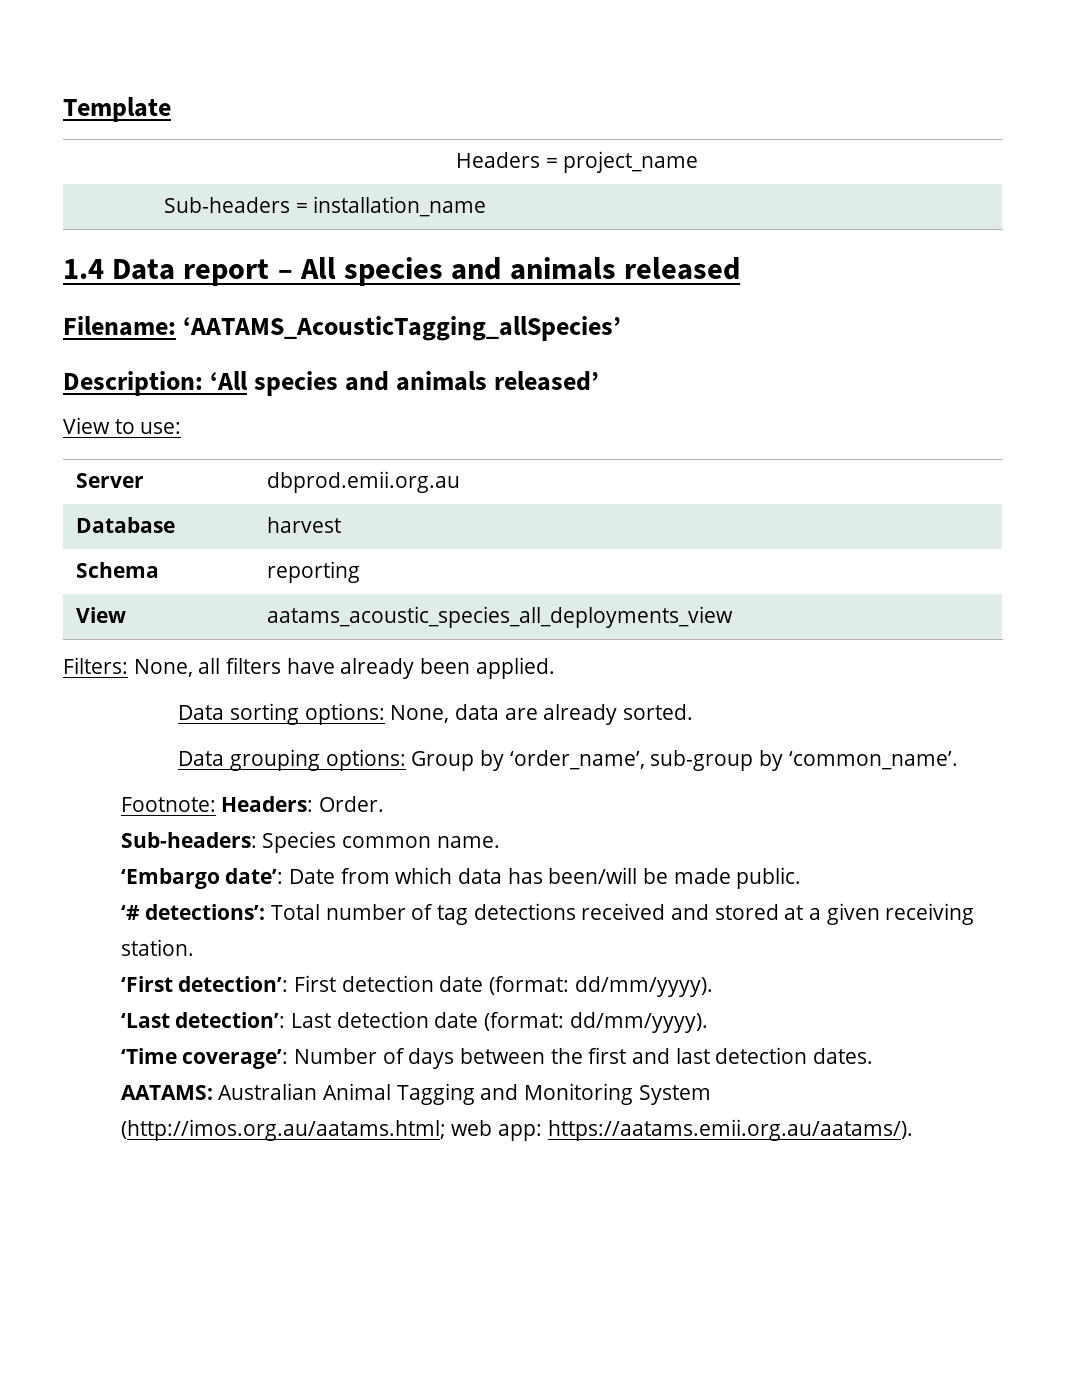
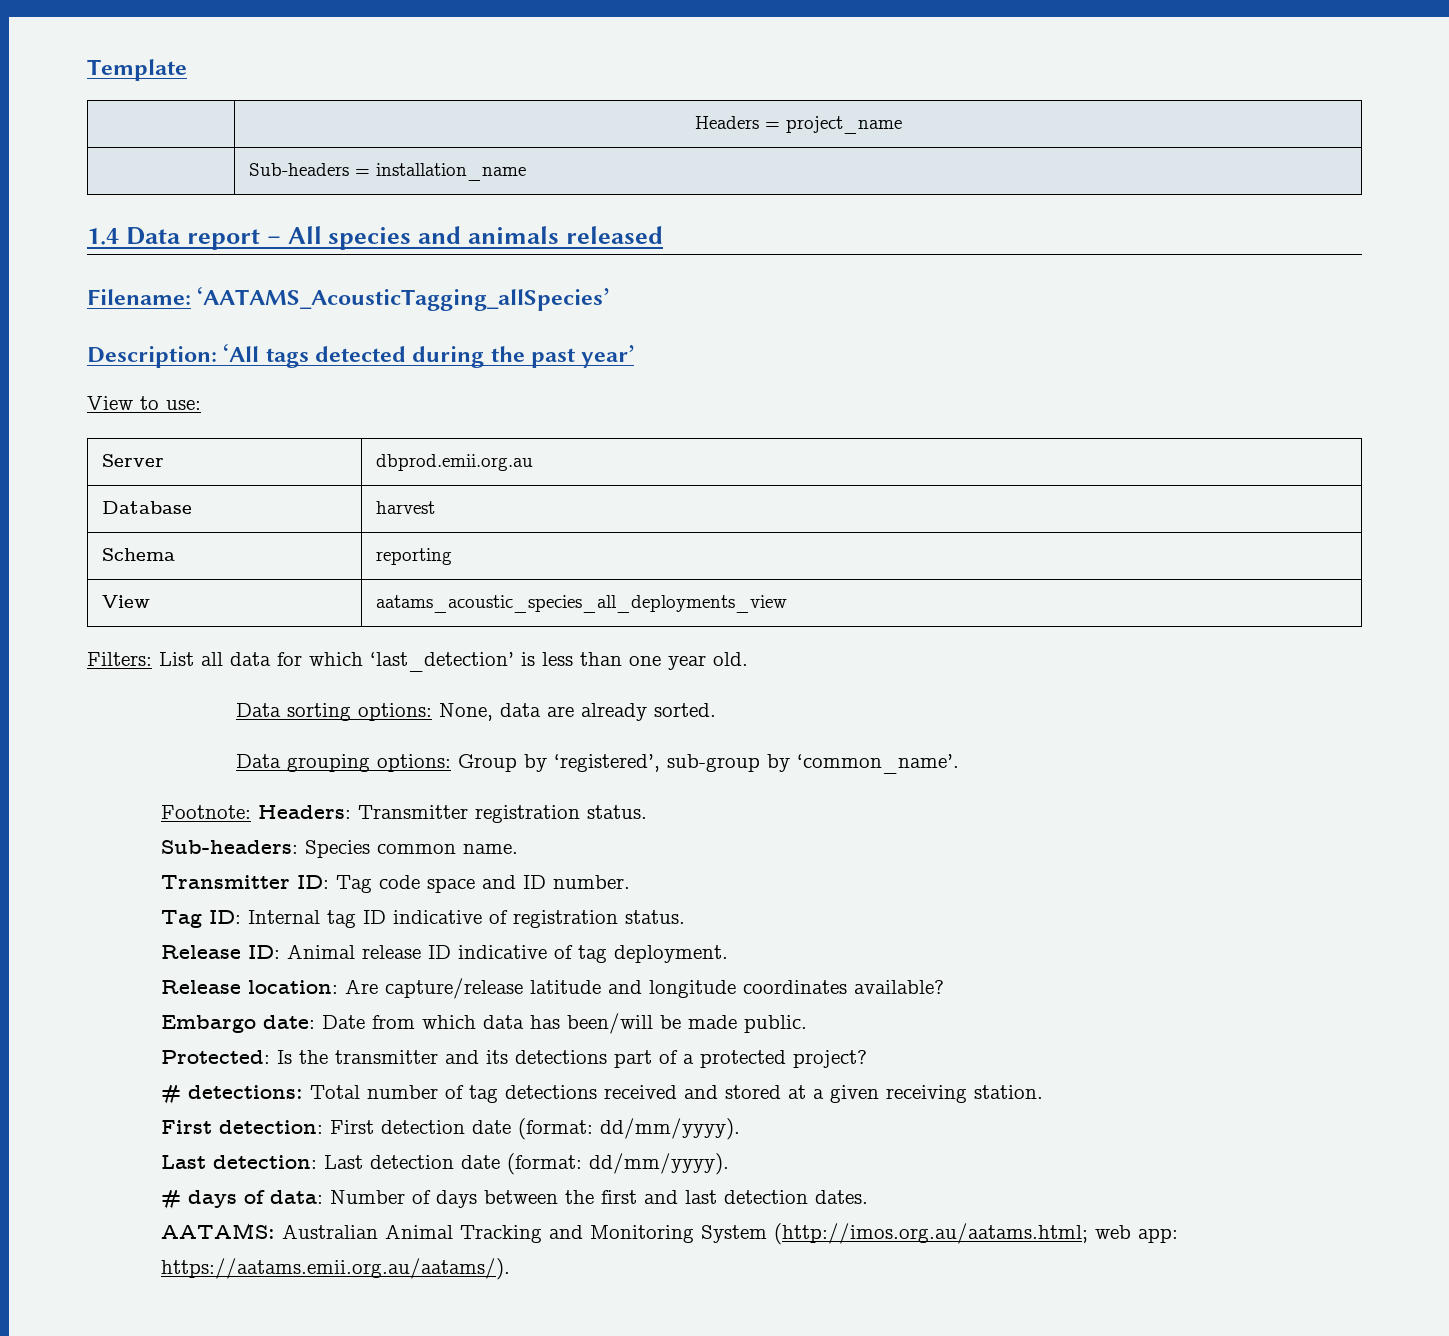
- Description: ‘All species and animals released’
+ Description: ‘All tags detected during the past year’
- Filters: None, all filters have already been applied.
+ Filters: List all data for which ‘last_detection’ is less than one year old.
- Data grouping options: Group by ‘order_name’, sub-group by ‘common_name’.
+ Data grouping options: Group by ‘registered’, sub-group by ‘common_name’.
- Footnote: Headers: Order.
+ Footnote: Headers: Transmitter registration status.
- ‘Embargo date’: Date from which data has been/will be made public.
+ Transmitter ID: Tag code space and ID number.
+ Tag ID: Internal tag ID indicative of registration status.
+ Release ID: Animal release ID indicative of tag deployment.
+ Release location: Are capture/release latitude and longitude coordinates available?
+ Embargo date: Date from which data has been/will be made public.
- ‘# detections’: Total number of tag detections received and stored at a given receiving station.
+ Protected: Is the transmitter and its detections part of a protected project?
+ # detections: Total number of tag detections received and stored at a given receiving station.
- ‘First detection’: First detection date (format: dd/mm/yyyy).
+ First detection: First detection date (format: dd/mm/yyyy).
- ‘Last detection’: Last detection date (format: dd/mm/yyyy).
+ Last detection: Last detection date (format: dd/mm/yyyy).
- ‘Time coverage’: Number of days between the first and last detection dates.
+ # days of data: Number of days between the first and last detection dates.
- AATAMS: Australian Animal Tagging and Monitoring System (http://imos.org.au/aatams.html; web app: https://aatams.emii.org.au/aatams/).
+ AATAMS: Australian Animal Tracking and Monitoring System (http://imos.org.au/aatams.html; web app: https://aatams.emii.org.au/aatams/).

